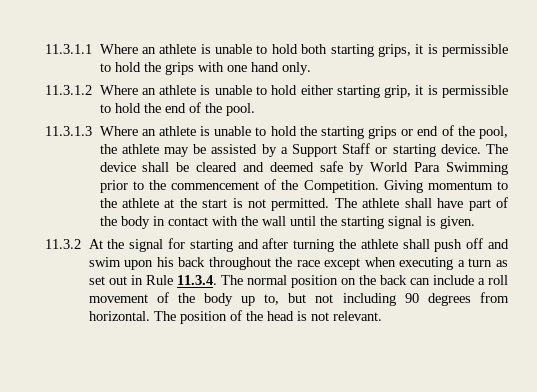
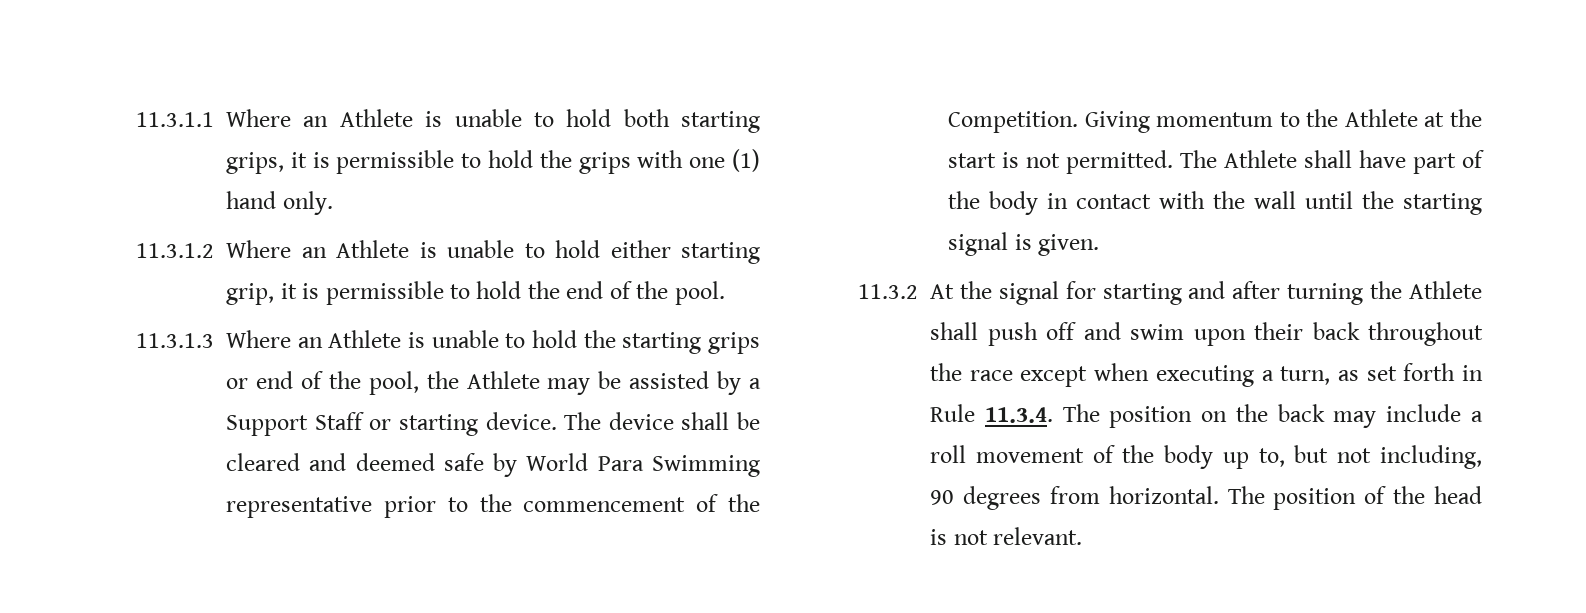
- 11.3.1.1 Where an athlete is unable to hold both starting grips, it is permissible to hold the grips with one hand only.
+ 11.3.1.1 Where an Athlete is unable to hold both starting grips, it is permissible to hold the grips with one (1) hand only.
- 11.3.1.2 Where an athlete is unable to hold either starting grip, it is permissible to hold the end of the pool.
+ 11.3.1.2 Where an Athlete is unable to hold either starting grip, it is permissible to hold the end of the pool.
- 11.3.1.3 Where an athlete is unable to hold the starting grips or end of the pool, the athlete may be assisted by a Support Staff or starting device.
+ 11.3.1.3 Where an Athlete is unable to hold the starting grips or end of the pool, the Athlete may be assisted by a Support Staff or starting device.
- The device shall be cleared and deemed safe by World Para Swimming prior to the commencement of the Competition.
+ The device shall be cleared and deemed safe by World Para Swimming representative prior to the commencement of the Competition.
- Giving momentum to the athlete at the start is not permitted.
+ Giving momentum to the Athlete at the start is not permitted.
- The athlete shall have part of the body in contact with the wall until the starting signal is given.
+ The Athlete shall have part of the body in contact with the wall until the starting signal is given.
- 11.3.2 At the signal for starting and after turning the athlete shall push off and swim upon his back throughout the race except when executing a turn as set out in Rule 11.3.4. The normal position on the back can include a roll movement of the body up to, but not including 90 degrees from horizontal.
+ 11.3.2 At the signal for starting and after turning the Athlete shall push off and swim upon their back throughout the race except when executing a turn, as set forth in Rule 11.3.4. The position on the back may include a roll movement of the body up to, but not including, 90 degrees from horizontal.

